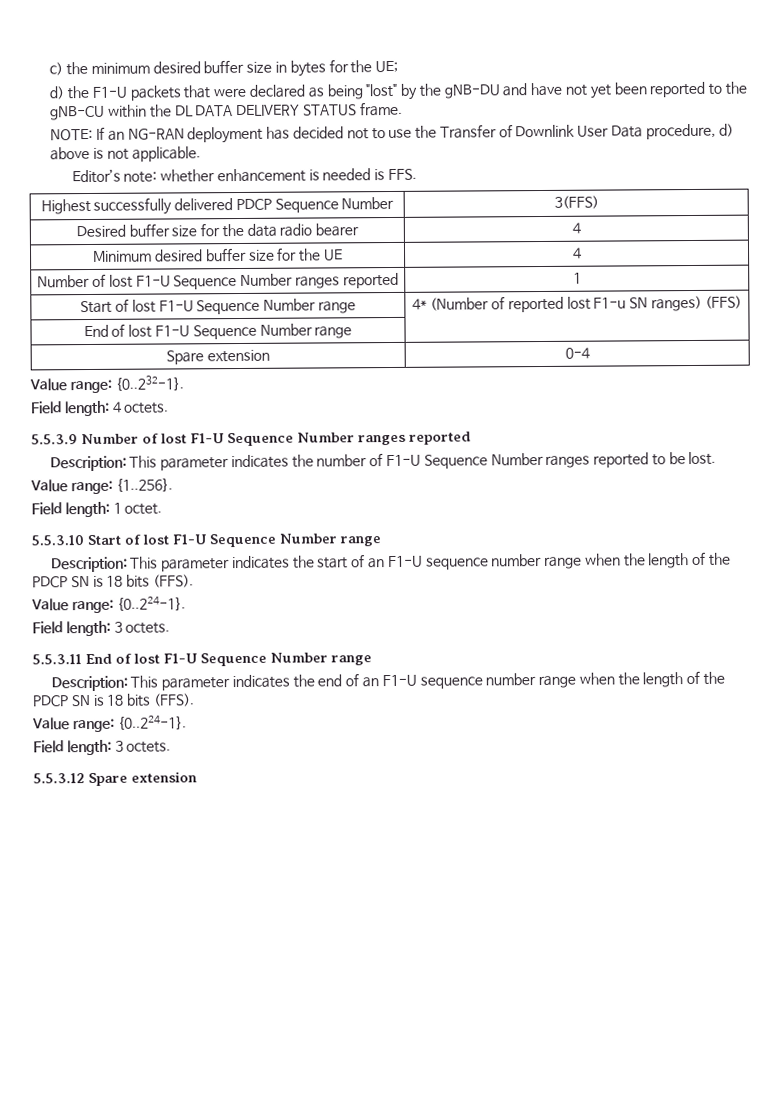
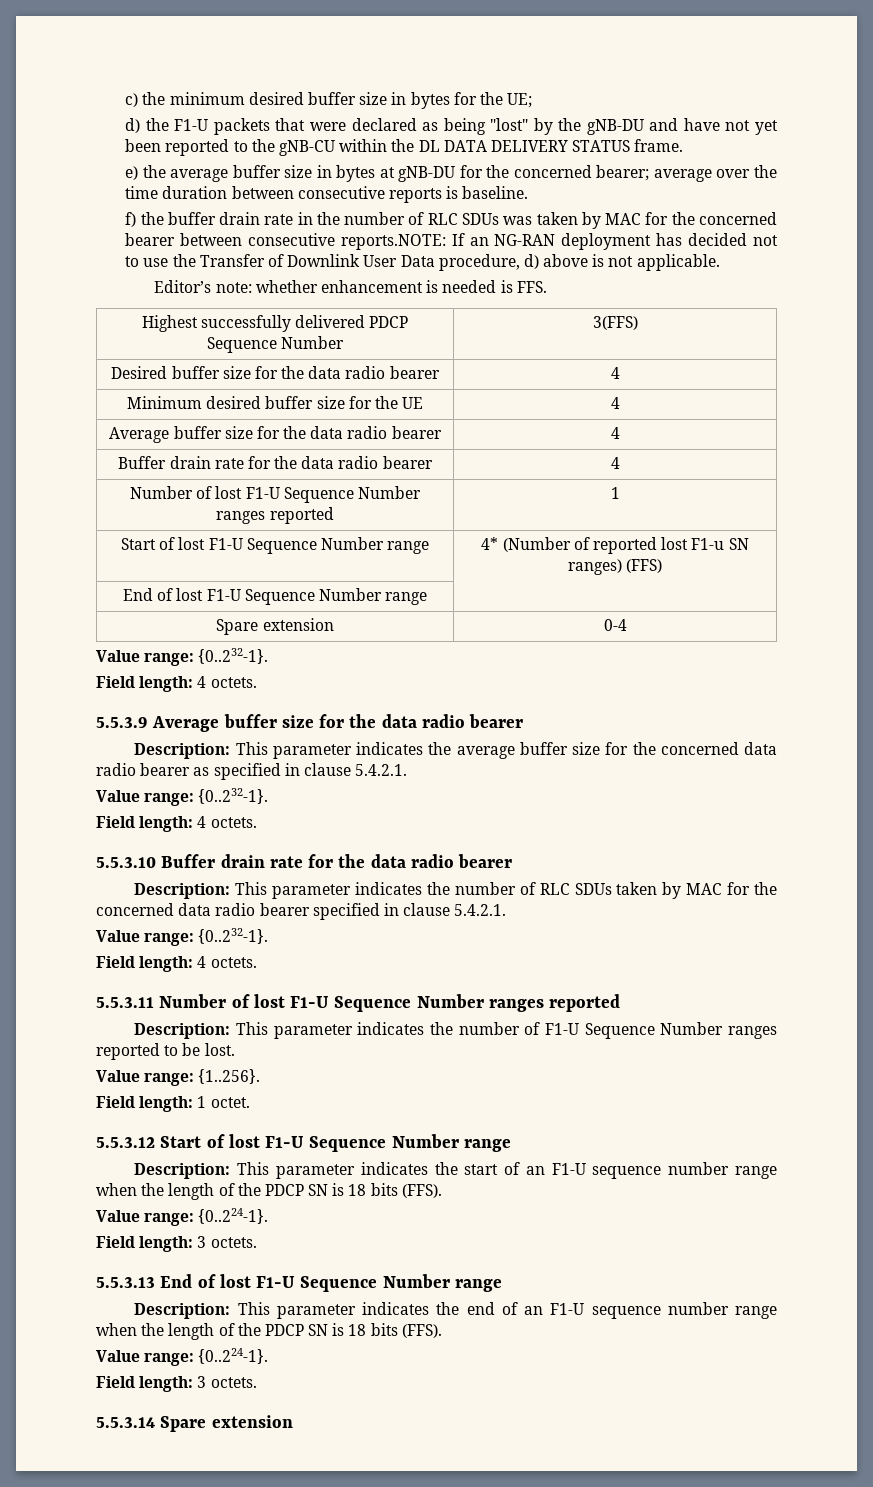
- NOTE: If an NG-RAN deployment has decided not to use the Transfer of Downlink User Data procedure, d) above is not applicable.
+ e) the average buffer size in bytes at gNB-DU for the concerned bearer; average over the time duration between consecutive reports is baseline.
+ f) the buffer drain rate in the number of RLC SDUs was taken by MAC for the concerned bearer between consecutive reports.NOTE: If an NG-RAN deployment has decided not to use the Transfer of Downlink User Data procedure, d) above is not applicable.
+ Average buffer size for the data radio bearer | 4
+ Buffer drain rate for the data radio bearer | 4
- 5.5.3.9 Number of lost F1-U Sequence Number ranges reported
+ 5.5.3.9 Average buffer size for the data radio bearer
+ Description: This parameter indicates the average buffer size for the concerned data radio bearer as specified in clause 5.4.2.1.
+ Value range: {0..232-1}.
+ Field length: 4 octets.
+ 5.5.3.10 Buffer drain rate for the data radio bearer
+ Description: This parameter indicates the number of RLC SDUs taken by MAC for the concerned data radio bearer specified in clause 5.4.2.1.
+ Value range: {0..232-1}.
+ Field length: 4 octets.
+ 5.5.3.11 Number of lost F1-U Sequence Number ranges reported
- 5.5.3.10 Start of lost F1-U Sequence Number range
+ 5.5.3.12 Start of lost F1-U Sequence Number range
- 5.5.3.11 End of lost F1-U Sequence Number range
+ 5.5.3.13 End of lost F1-U Sequence Number range
- 5.5.3.12 Spare extension
+ 5.5.3.14 Spare extension

